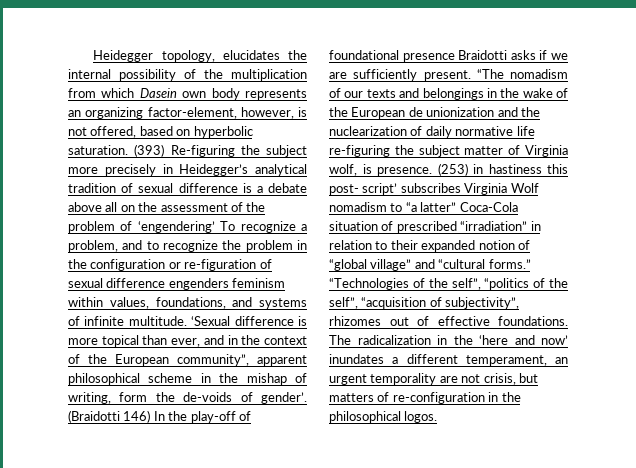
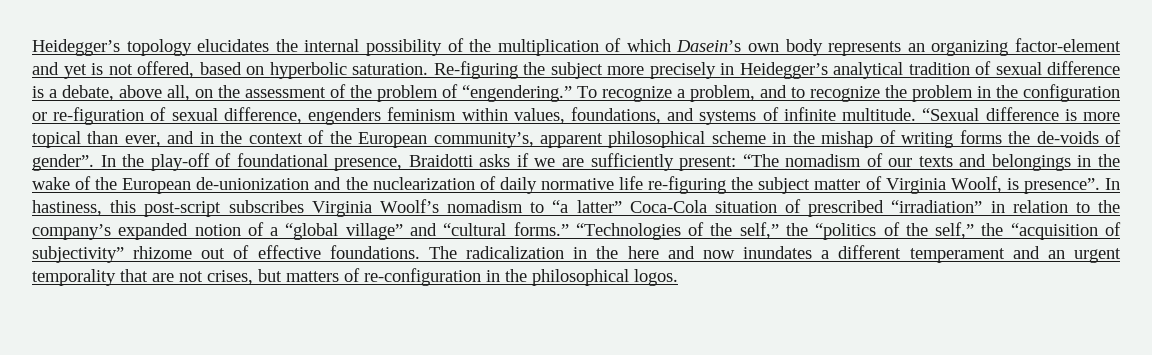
- Heidegger topology, elucidates the internal possibility of the multiplication from which Dasein own body represents an organizing factor-element, however, is not offered, based on hyperbolic saturation.
+ Heidegger’s topology elucidates the internal possibility of the multiplication of which Dasein’s own body represents an organizing factor-element and yet is not offered, based on hyperbolic saturation.
- (393) Re-figuring the subject more precisely in Heidegger’s analytical tradition of sexual difference is a debate above all on the assessment of the problem of ‘engendering’ To recognize a problem, and to recognize the problem in the configuration or re-figuration of sexual difference engenders feminism within values, foundations, and systems of infinite multitude.
+ Re-figuring the subject more precisely in Heidegger’s analytical tradition of sexual difference is a debate, above all, on the assessment of the problem of “engendering.” To recognize a problem, and to recognize the problem in the configuration or re-figuration of sexual difference, engenders feminism within values, foundations, and systems of infinite multitude.
- ‘Sexual difference is more topical than ever, and in the context of the European community”, apparent philosophical scheme in the mishap of writing, form the de-voids of gender’. (Braidotti 146) In the play-off of foundational presence Braidotti asks if we are sufficiently present.
+ “Sexual difference is more topical than ever, and in the context of the European community’s, apparent philosophical scheme in the mishap of writing forms the de-voids of gender”. In the play-off of foundational presence, Braidotti asks if we are sufficiently present:
- “The nomadism of our texts and belongings in the wake of the European de unionization and the nuclearization of daily normative life re-figuring the subject matter of Virginia wolf, is presence. (253) in hastiness this post- script’ subscribes Virginia Wolf nomadism to “a latter” Coca-Cola situation of prescribed “irradiation” in relation to their expanded notion of “global village” and “cultural forms.”
+ “The nomadism of our texts and belongings in the wake of the European de-unionization and the nuclearization of daily normative life re-figuring the subject matter of Virginia Woolf, is presence”. In hastiness, this post-script subscribes Virginia Woolf’s nomadism to “a latter” Coca-Cola situation of prescribed “irradiation” in relation to the company’s expanded notion of a “global village” and “cultural forms.”
- “Technologies of the self”, “politics of the self”, “acquisition of subjectivity”, rhizomes out of effective foundations.
+ “Technologies of the self,” the “politics of the self,” the “acquisition of subjectivity” rhizome out of effective foundations.
- The radicalization in the ‘here and now’ inundates a different temperament, an urgent temporality are not crisis, but matters of re-configuration in the philosophical logos.
+ The radicalization in the here and now inundates a different temperament and an urgent temporality that are not crises, but matters of re-configuration in the philosophical logos.

